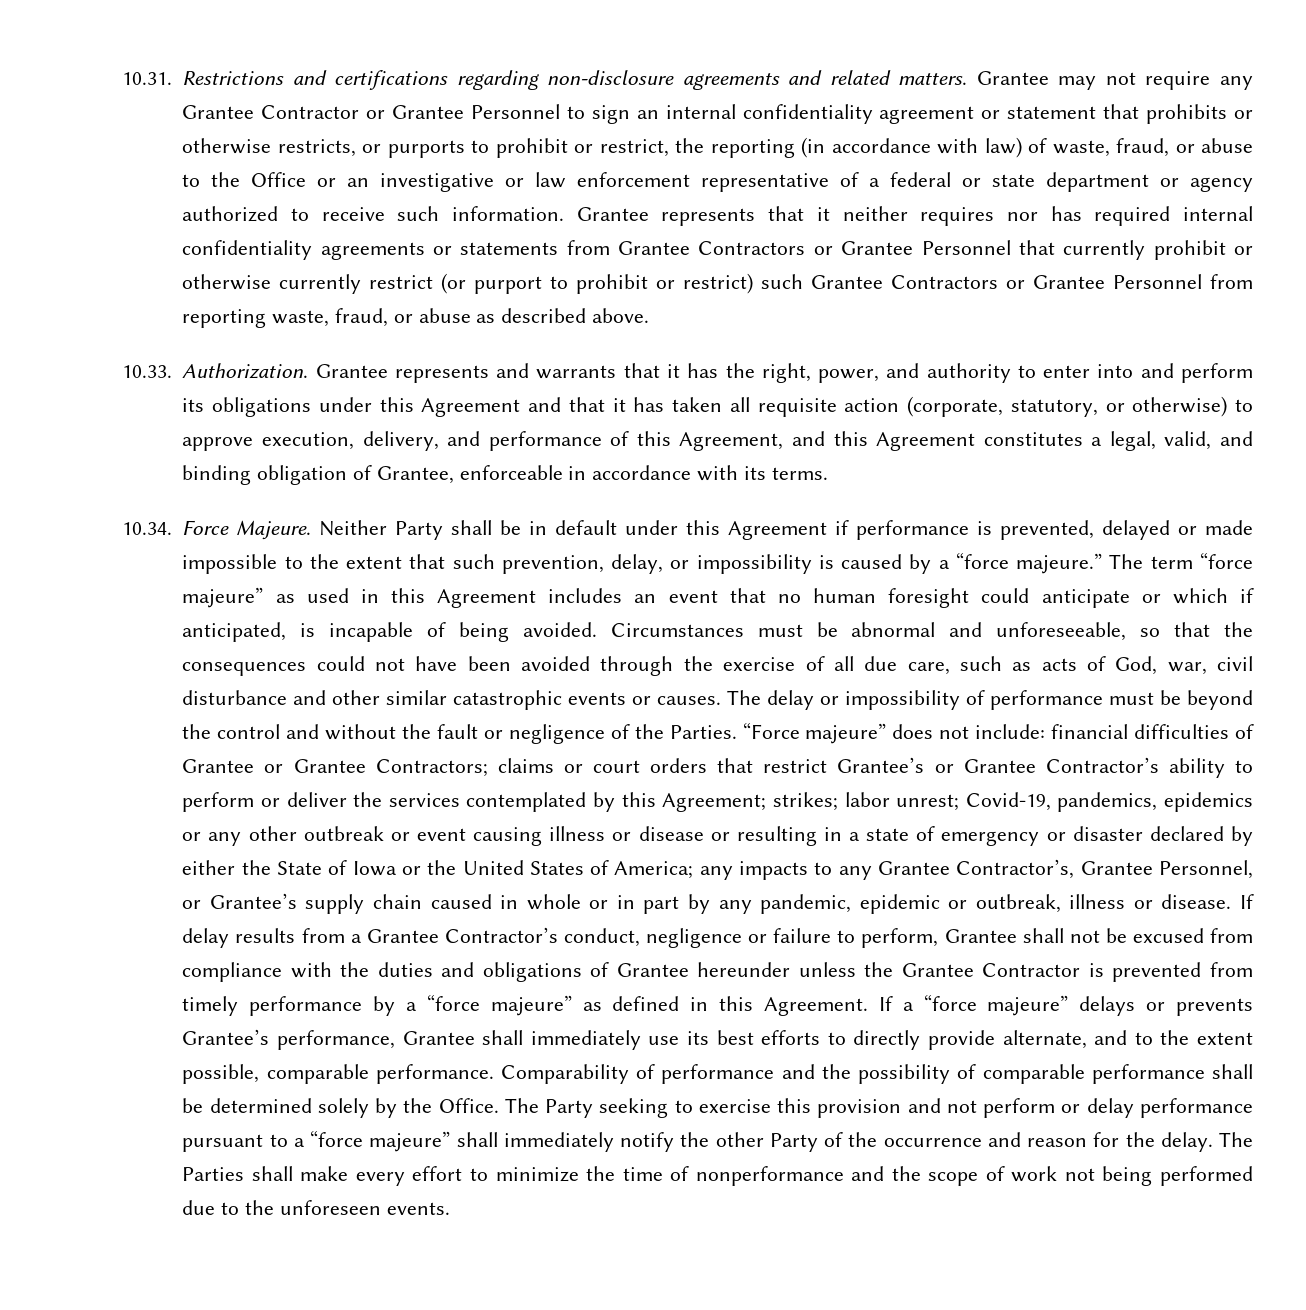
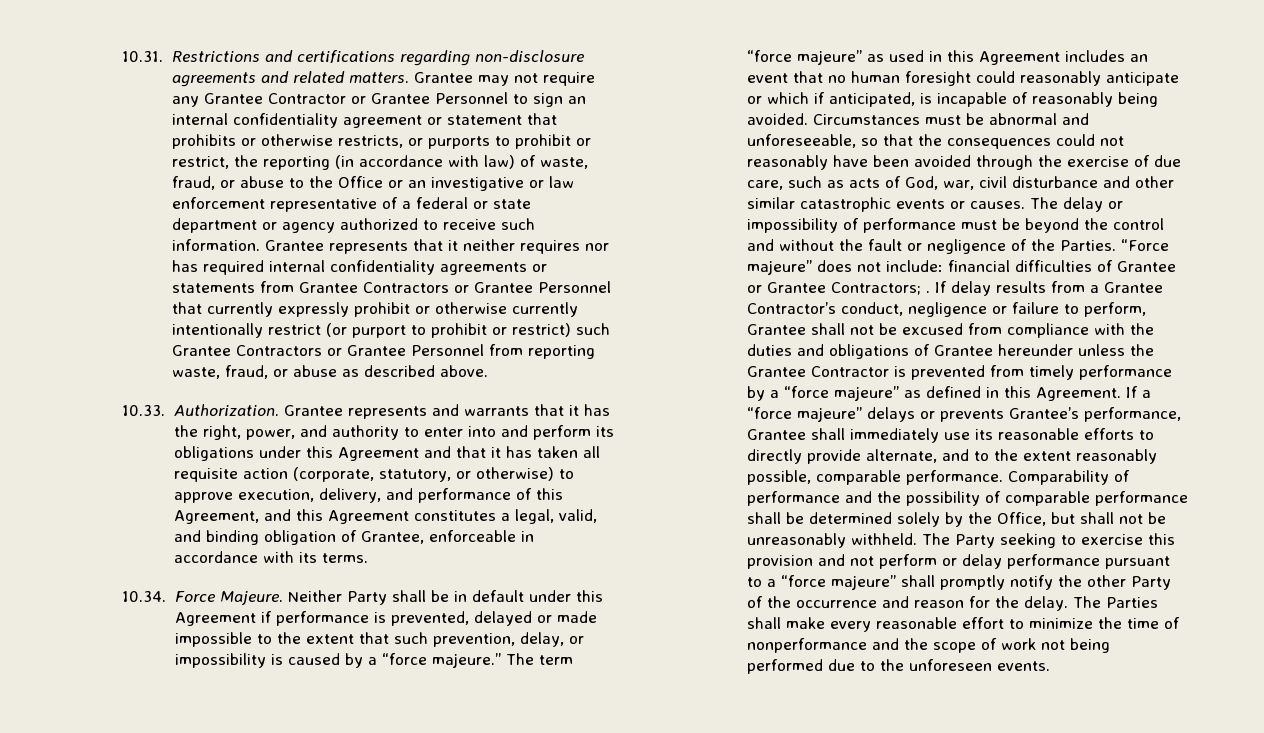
- Grantee represents that it neither requires nor has required internal confidentiality agreements or statements from Grantee Contractors or Grantee Personnel that currently prohibit or otherwise currently restrict (or purport to prohibit or restrict) such Grantee Contractors or Grantee Personnel from reporting waste, fraud, or abuse as described above.
+ Grantee represents that it neither requires nor has required internal confidentiality agreements or statements from Grantee Contractors or Grantee Personnel that currently expressly prohibit or otherwise currently intentionally restrict (or purport to prohibit or restrict) such Grantee Contractors or Grantee Personnel from reporting waste, fraud, or abuse as described above.
- The term “force majeure” as used in this Agreement includes an event that no human foresight could anticipate or which if anticipated, is incapable of being avoided.
+ The term “force majeure” as used in this Agreement includes an event that no human foresight could reasonably anticipate or which if anticipated, is incapable of reasonably being avoided.
- Circumstances must be abnormal and unforeseeable, so that the consequences could not have been avoided through the exercise of all due care, such as acts of God, war, civil disturbance and other similar catastrophic events or causes.
+ Circumstances must be abnormal and unforeseeable, so that the consequences could not reasonably have been avoided through the exercise of due care, such as acts of God, war, civil disturbance and other similar catastrophic events or causes.
- “Force majeure” does not include: financial difficulties of Grantee or Grantee Contractors; claims or court orders that restrict Grantee’s or Grantee Contractor’s ability to perform or deliver the services contemplated by this Agreement; strikes; labor unrest; Covid-19, pandemics, epidemics or any other outbreak or event causing illness or disease or resulting in a state of emergency or disaster declared by either the State of Iowa or the United States of America; any impacts to any Grantee Contractor’s, Grantee Personnel, or Grantee’s supply chain caused in whole or in part by any pandemic, epidemic or outbreak, illness or disease.
+ “Force majeure” does not include: financial difficulties of Grantee or Grantee Contractors; .
- If a “force majeure” delays or prevents Grantee’s performance, Grantee shall immediately use its best efforts to directly provide alternate, and to the extent possible, comparable performance.
+ If a “force majeure” delays or prevents Grantee’s performance, Grantee shall immediately use its reasonable efforts to directly provide alternate, and to the extent reasonably possible, comparable performance.
- Comparability of performance and the possibility of comparable performance shall be determined solely by the Office.
+ Comparability of performance and the possibility of comparable performance shall be determined solely by the Office, but shall not be unreasonably withheld.
- The Party seeking to exercise this provision and not perform or delay performance pursuant to a “force majeure” shall immediately notify the other Party of the occurrence and reason for the delay.
+ The Party seeking to exercise this provision and not perform or delay performance pursuant to a “force majeure” shall promptly notify the other Party of the occurrence and reason for the delay.
- The Parties shall make every effort to minimize the time of nonperformance and the scope of work not being performed due to the unforeseen events.
+ The Parties shall make every reasonable effort to minimize the time of nonperformance and the scope of work not being performed due to the unforeseen events.

